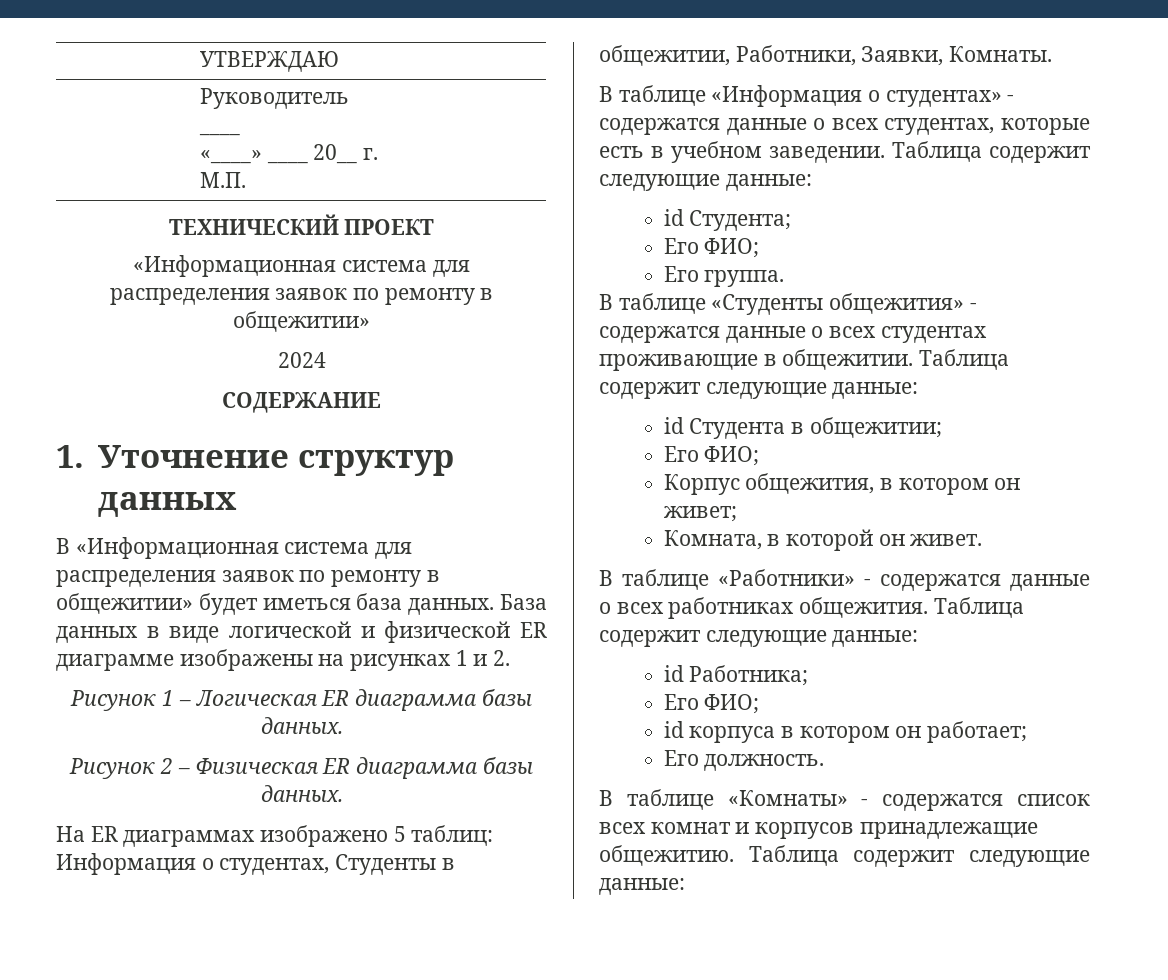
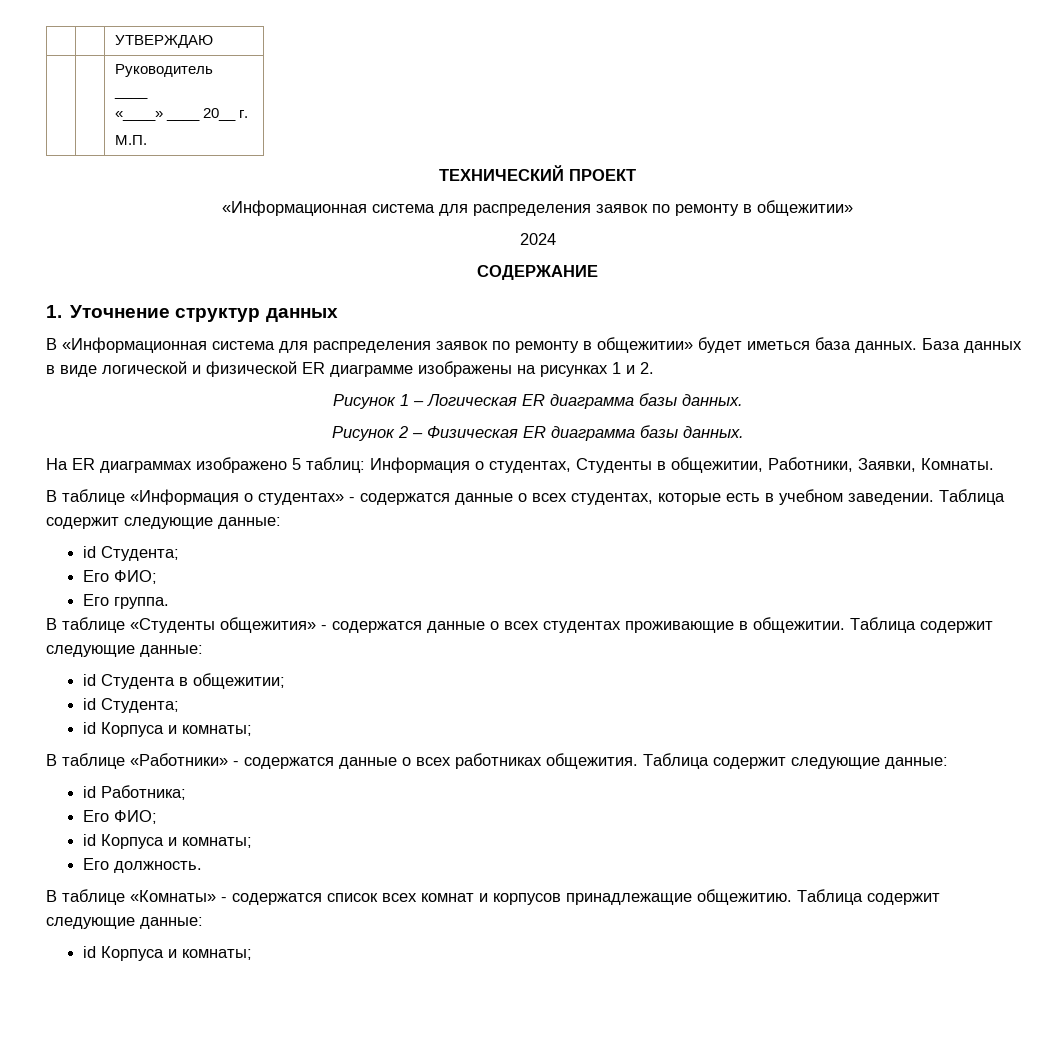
  id Студента в общежитии;
- Его ФИО;
- Корпус общежития, в котором он живет;
- Комната, в которой он живет.
+ id Студента;
+ id Корпуса и комнаты;
  id Работника;
  Его ФИО;
- id корпуса в котором он работает;
+ id Корпуса и комнаты;
  В таблице «Комнаты» - содержатся список всех комнат и корпусов принадлежащие общежитию. Таблица содержит следующие данные:
+ id Корпуса и комнаты;

